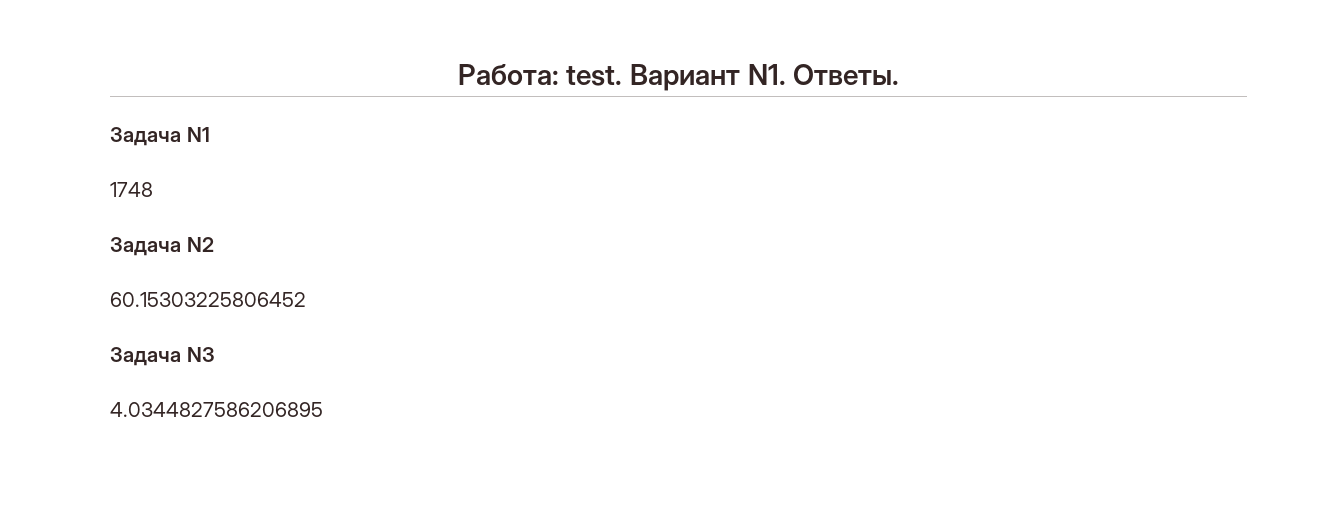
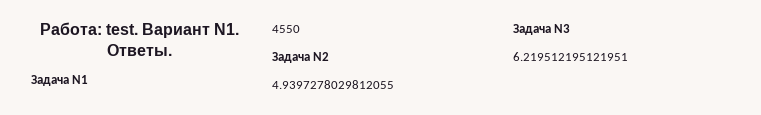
- 1748
+ 4550
- 60.15303225806452
+ 4.9397278029812055
- 4.0344827586206895
+ 6.219512195121951

